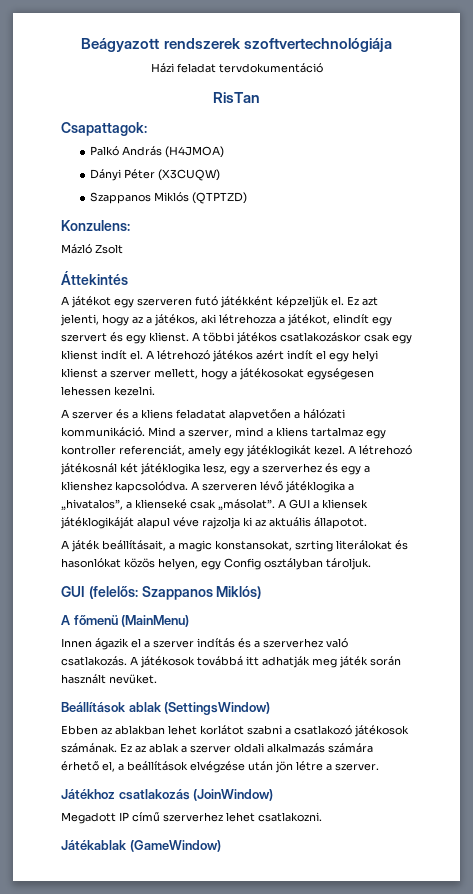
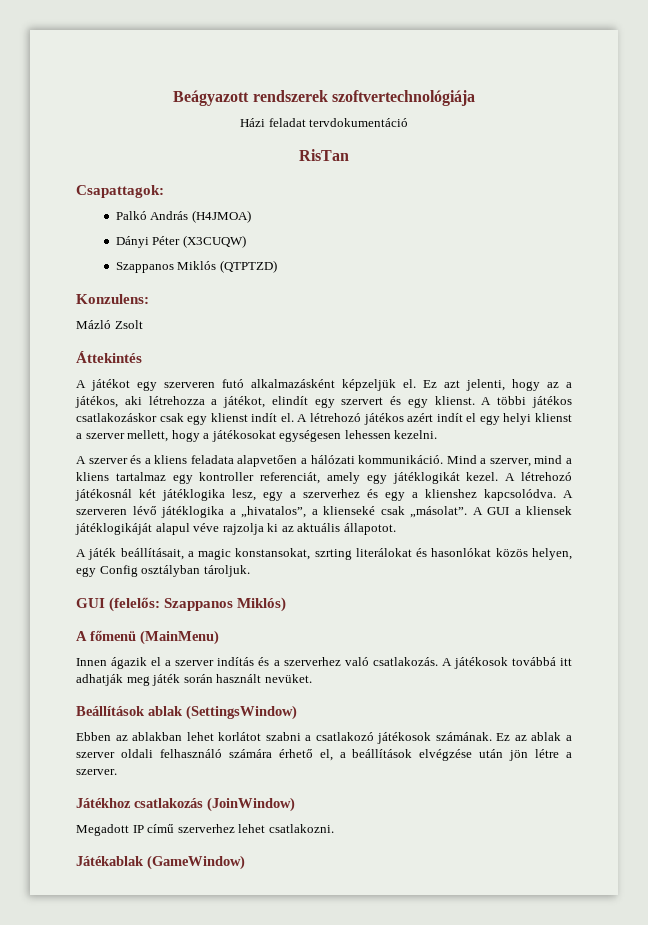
- A játékot egy szerveren futó játékként képzeljük el.
+ A játékot egy szerveren futó alkalmazásként képzeljük el.
- A szerver és a kliens feladatat alapvetően a hálózati kommunikáció.
+ A szerver és a kliens feladata alapvetően a hálózati kommunikáció.
- Ez az ablak a szerver oldali alkalmazás számára érhető el, a beállítások elvégzése után jön létre a szerver.
+ Ez az ablak a szerver oldali felhasználó számára érhető el, a beállítások elvégzése után jön létre a szerver.

